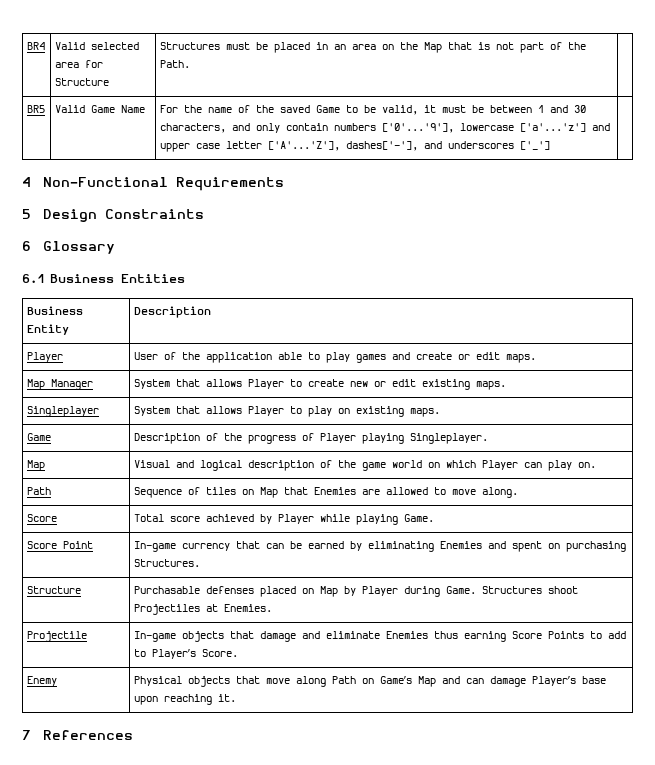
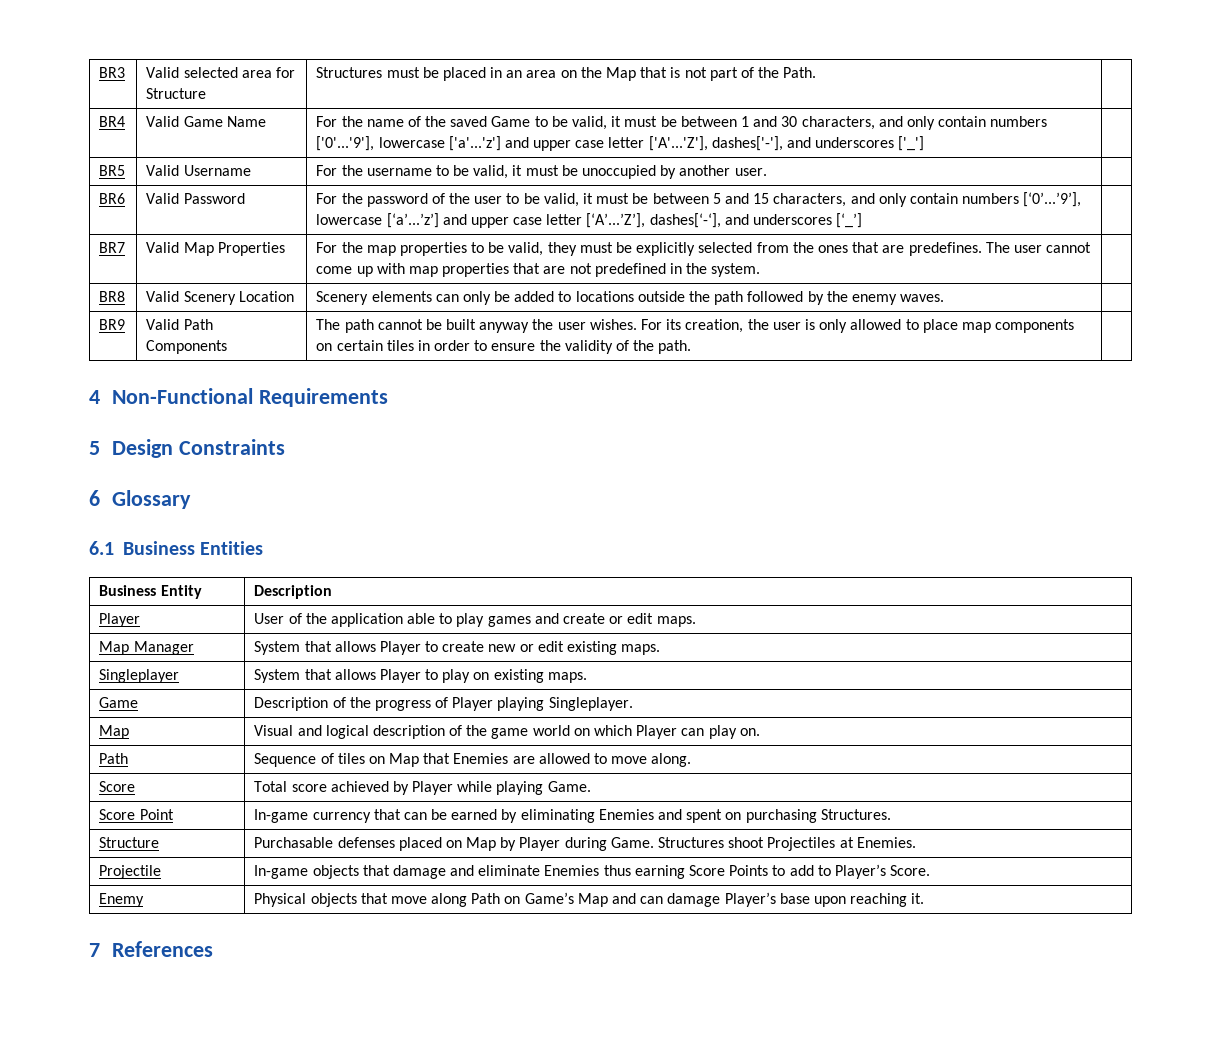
- BR4 | Valid selected area for Structure | Structures must be placed in an area on the Map that is not part of the Path. |
+ BR3 | Valid selected area for Structure | Structures must be placed in an area on the Map that is not part of the Path. |
- BR5 | Valid Game Name | For the name of the saved Game to be valid, it must be between 1 and 30 characters, and only contain numbers ['0'...'9'], lowercase ['a'...'z'] and upper case letter ['A'...'Z'], dashes['-'], and underscores ['_'] |
+ BR4 | Valid Game Name | For the name of the saved Game to be valid, it must be between 1 and 30 characters, and only contain numbers ['0'...'9'], lowercase ['a'...'z'] and upper case letter ['A'...'Z'], dashes['-'], and underscores ['_'] |
+ BR5 | Valid Username | For the username to be valid, it must be unoccupied by another user. |
+ BR6 | Valid Password | For the password of the user to be valid, it must be between 5 and 15 characters, and only contain numbers [‘0’...’9’], lowercase [‘a’...’z’] and upper case letter [‘A’...’Z’], dashes[‘-‘], and underscores [‘_’] |
+ BR7 | Valid Map Properties | For the map properties to be valid, they must be explicitly selected from the ones that are predefines. The user cannot come up with map properties that are not predefined in the system. |
+ BR8 | Valid Scenery Location | Scenery elements can only be added to locations outside the path followed by the enemy waves. |
+ BR9 | Valid Path Components | The path cannot be built anyway the user wishes. For its creation, the user is only allowed to place map components on certain tiles in order to ensure the validity of the path. |

